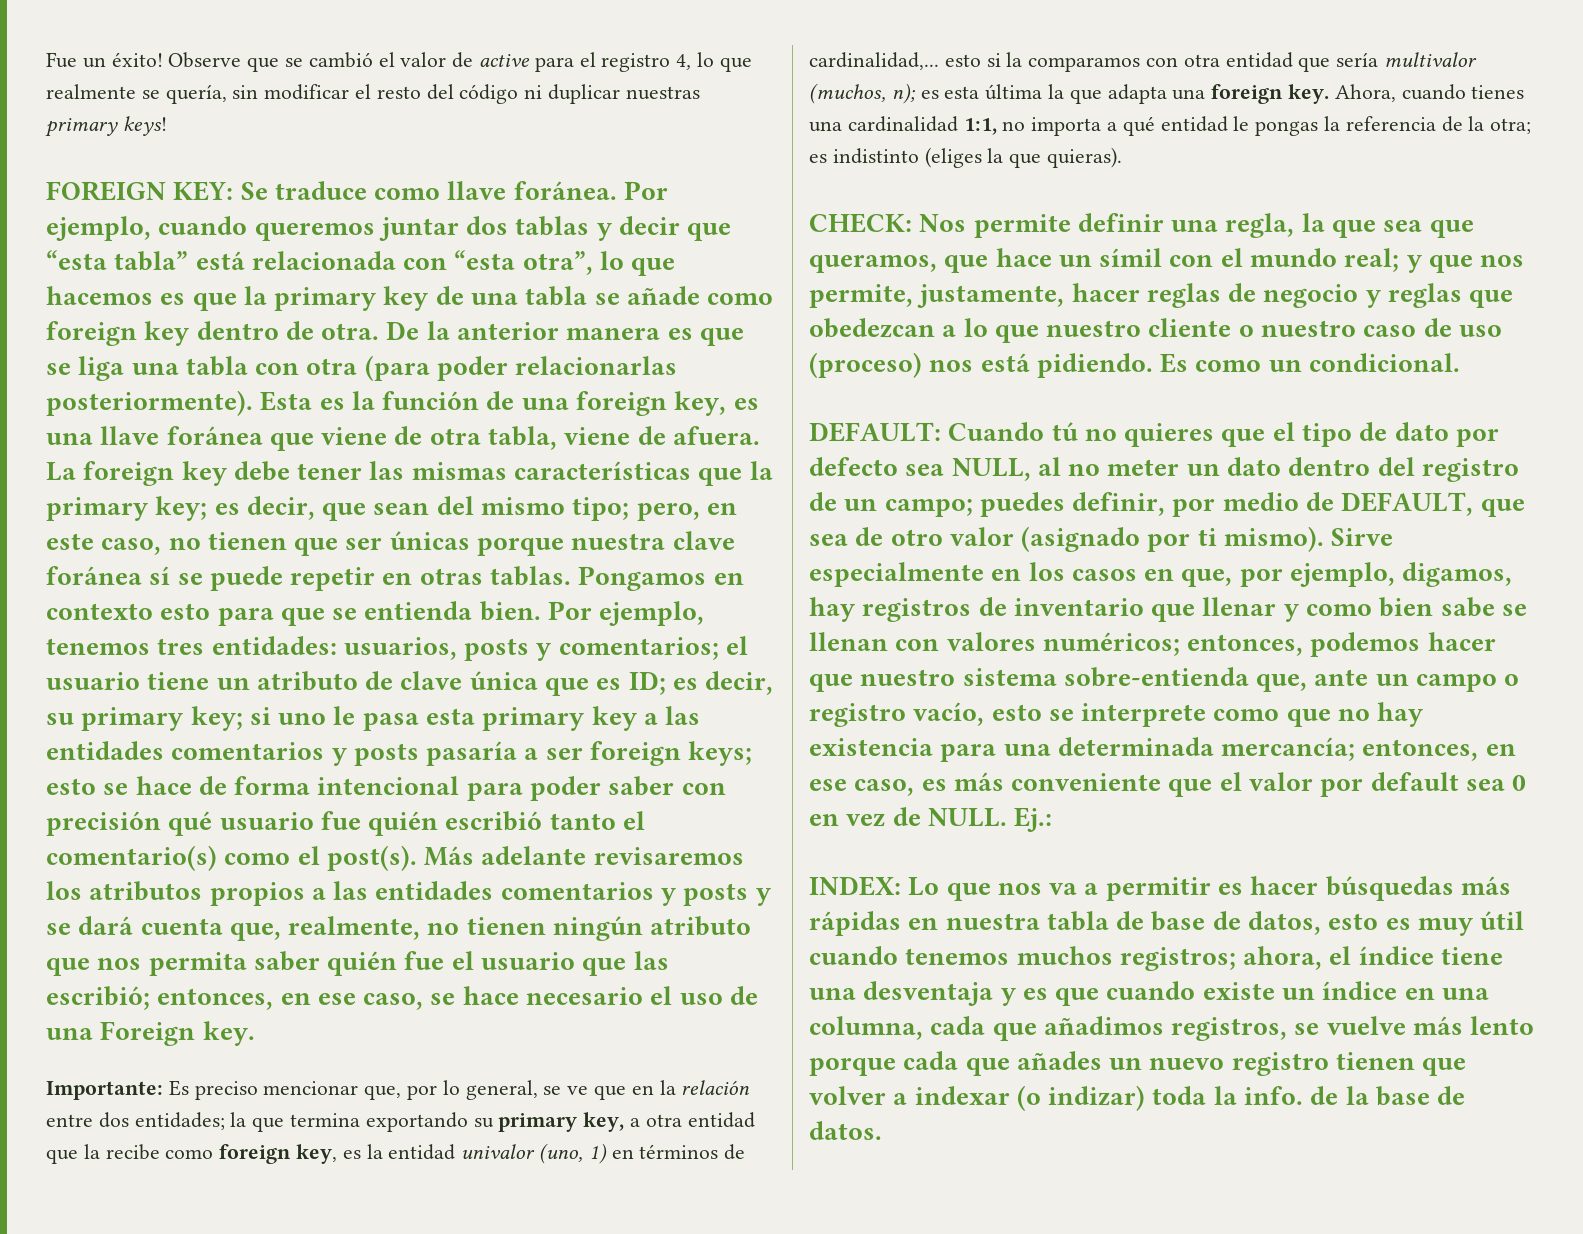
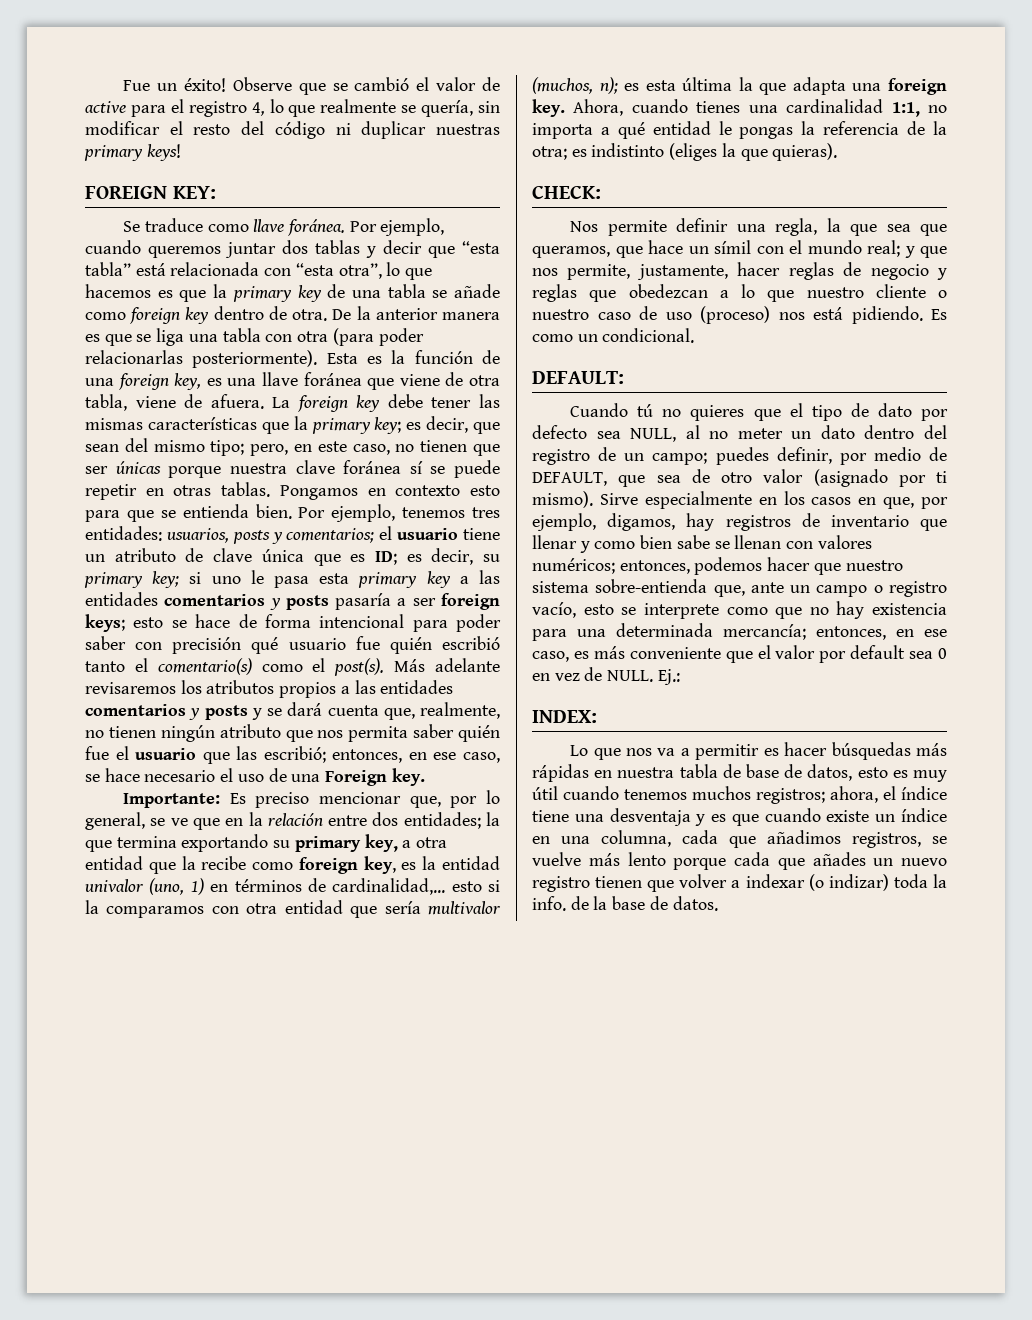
- FOREIGN KEY: Se traduce como llave foránea.
+ FOREIGN KEY:
+ Se traduce como llave foránea.
- CHECK: Nos permite definir una regla, la que sea que queramos, que hace un símil con el mundo real; y que nos permite, justamente, hacer reglas de negocio y reglas que obedezcan a lo que nuestro cliente o nuestro caso de uso (proceso) nos está pidiendo.
+ CHECK:
+ Nos permite definir una regla, la que sea que queramos, que hace un símil con el mundo real; y que nos permite, justamente, hacer reglas de negocio y reglas que obedezcan a lo que nuestro cliente o nuestro caso de uso (proceso) nos está pidiendo.
- DEFAULT: Cuando tú no quieres que el tipo de dato por defecto sea NULL, al no meter un dato dentro del registro de un campo; puedes definir, por medio de DEFAULT, que sea de otro valor (asignado por ti mismo).
+ DEFAULT:
+ Cuando tú no quieres que el tipo de dato por defecto sea NULL, al no meter un dato dentro del registro de un campo; puedes definir, por medio de DEFAULT, que sea de otro valor (asignado por ti mismo).
- INDEX: Lo que nos va a permitir es hacer búsquedas más rápidas en nuestra tabla de base de datos, esto es muy útil cuando tenemos muchos registros;
+ INDEX:
+ Lo que nos va a permitir es hacer búsquedas más rápidas en nuestra tabla de base de datos, esto es muy útil cuando tenemos muchos registros;

